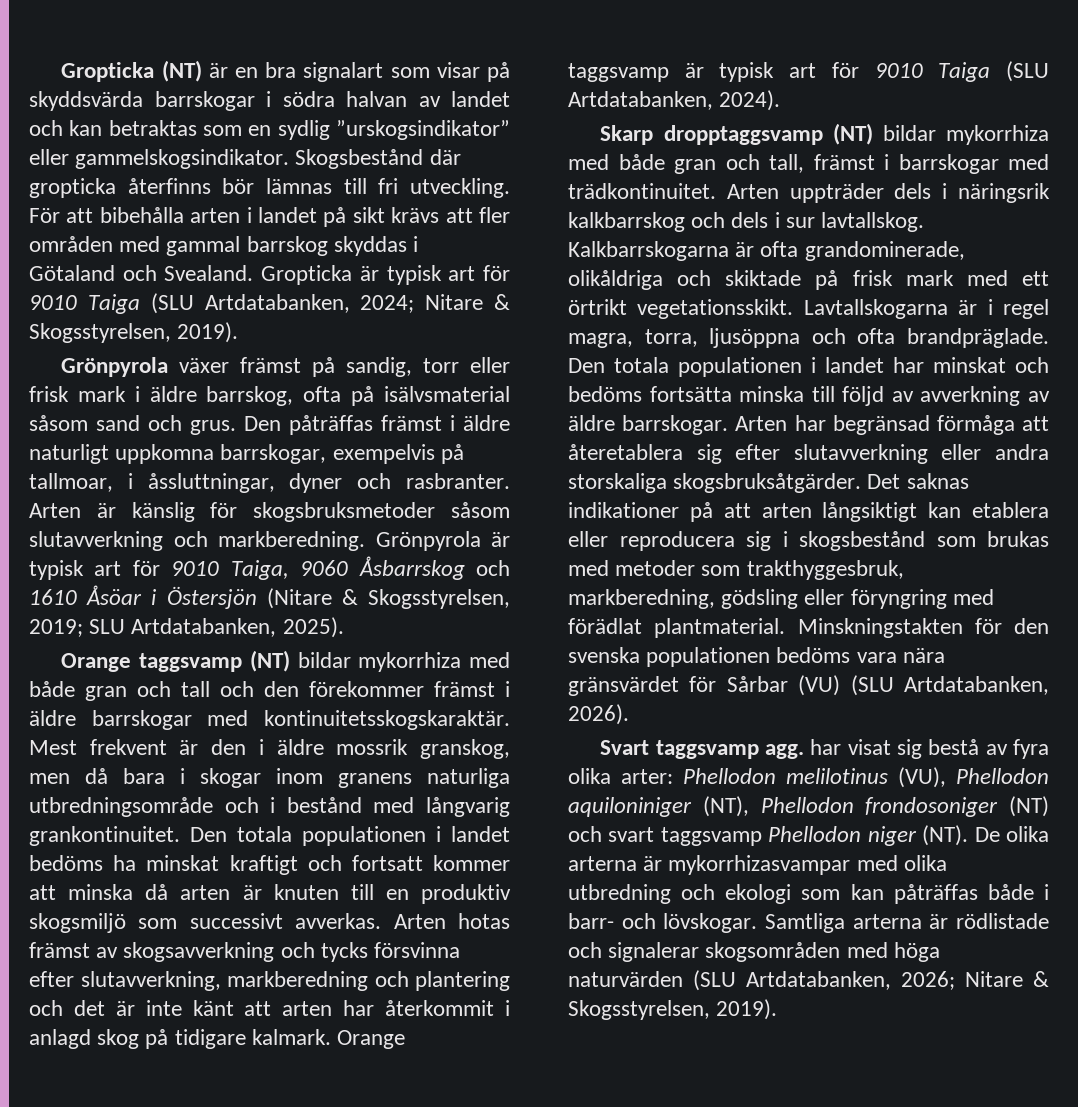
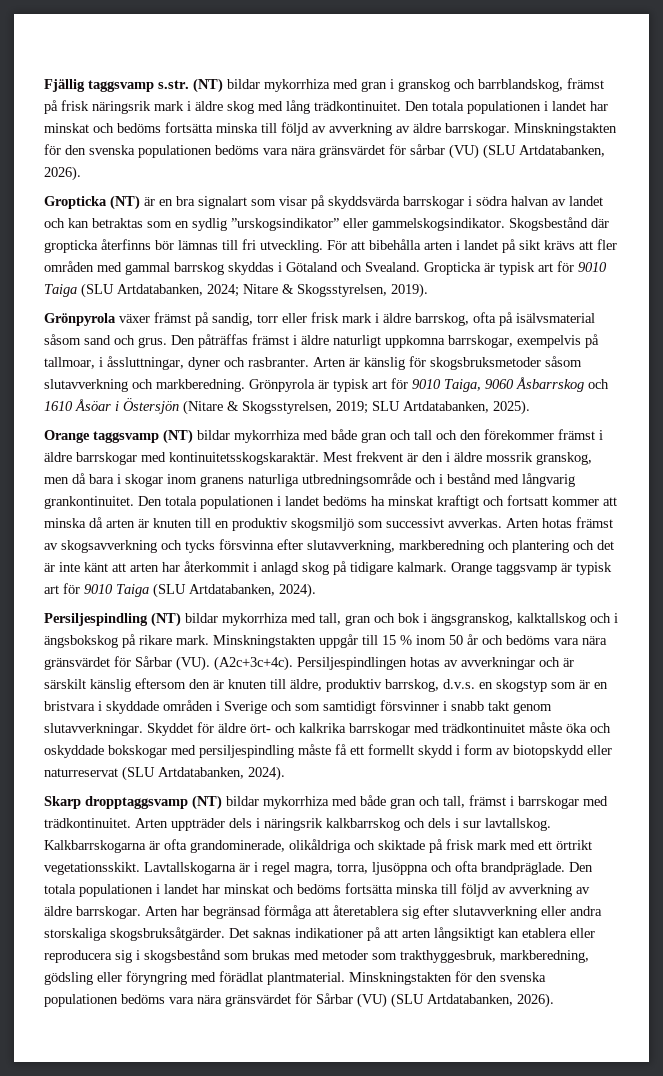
+ Fjällig taggsvamp s.str. (NT) bildar mykorrhiza med gran i granskog och barrblandskog, främst på frisk näringsrik mark i äldre skog med lång trädkontinuitet. Den totala populationen i landet har minskat och bedöms fortsätta minska till följd av avverkning av äldre barrskogar. Minskningstakten för den svenska populationen bedöms vara nära gränsvärdet för sårbar (VU) (SLU Artdatabanken, 2026).
+ Persiljespindling (NT) bildar mykorrhiza med tall, gran och bok i ängsgranskog, kalktallskog och i ängsbokskog på rikare mark. Minskningstakten uppgår till 15 % inom 50 år och bedöms vara nära gränsvärdet för Sårbar (VU). (A2c+3c+4c). Persiljespindlingen hotas av avverkningar och är särskilt känslig eftersom den är knuten till äldre, produktiv barrskog, d.v.s. en skogstyp som är en bristvara i skyddade områden i Sverige och som samtidigt försvinner i snabb takt genom slutavverkningar. Skyddet för äldre ört- och kalkrika barrskogar med trädkontinuitet måste öka och oskyddade bokskogar med persiljespindling måste få ett formellt skydd i form av biotopskydd eller naturreservat (SLU Artdatabanken, 2024).
- Svart taggsvamp agg. har visat sig bestå av fyra olika arter: Phellodon melilotinus (VU), Phellodon aquiloniniger (NT), Phellodon frondosoniger (NT) och svart taggsvamp Phellodon niger (NT). De olika arterna är mykorrhizasvampar med olika utbredning och ekologi som kan påträffas både i barr- och lövskogar. Samtliga arterna är rödlistade och signalerar skogsområden med höga naturvärden (SLU Artdatabanken, 2026; Nitare & Skogsstyrelsen, 2019).

